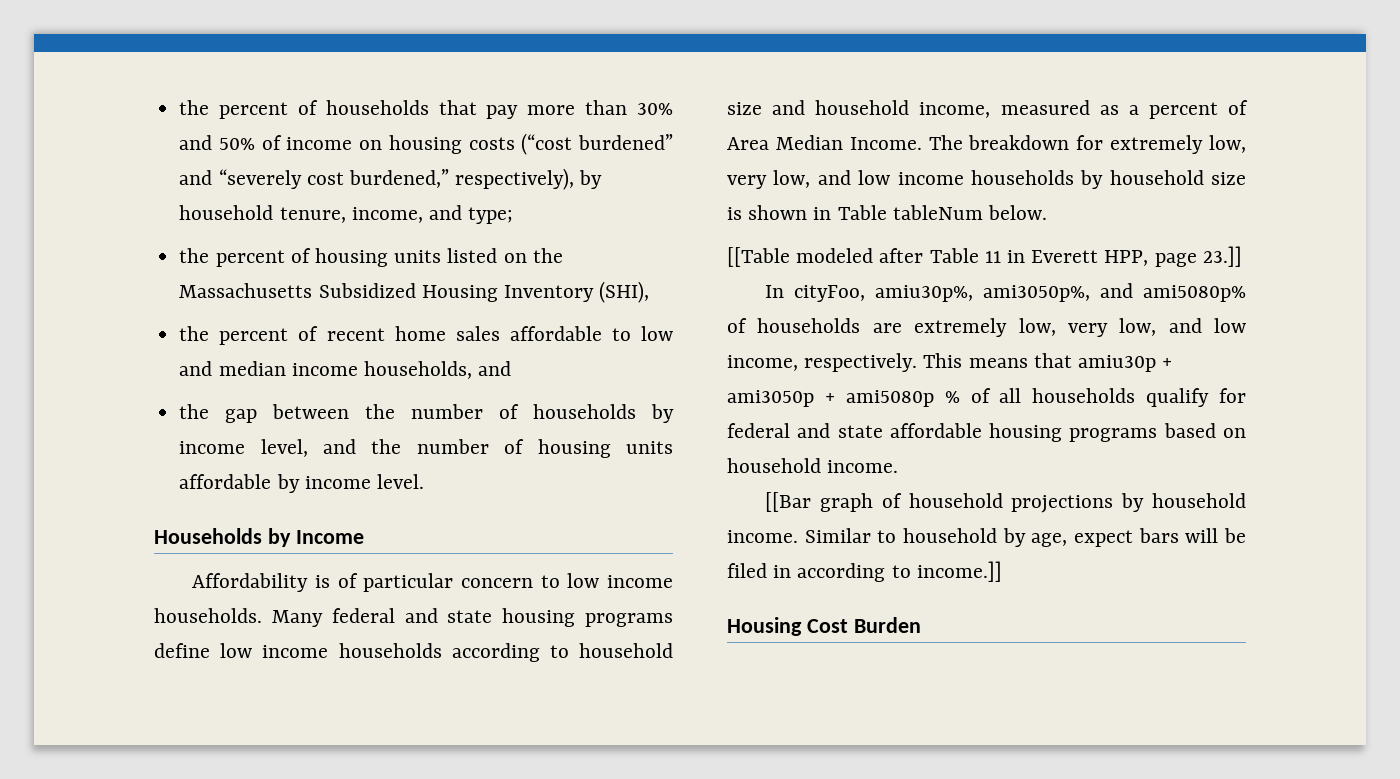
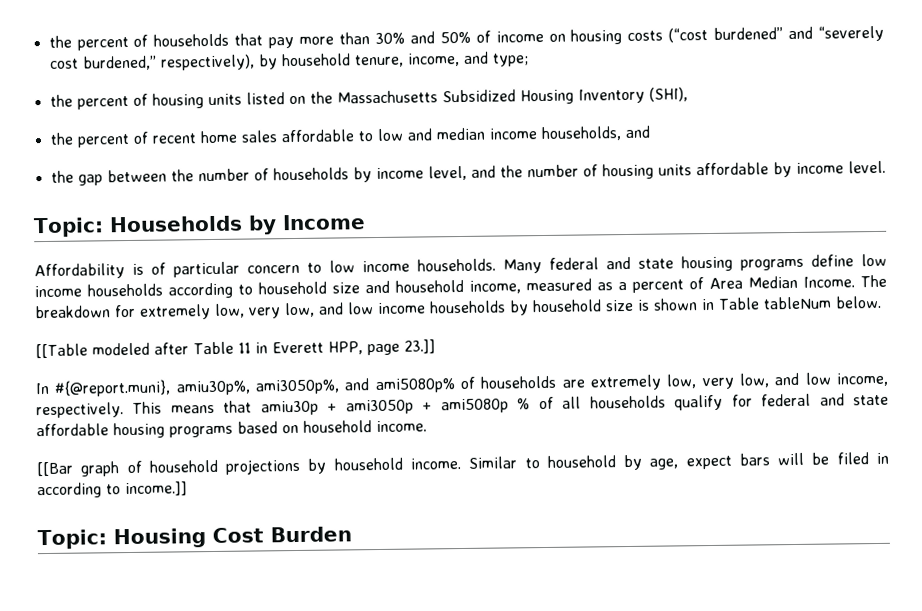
- Households by Income
+ Topic: Households by Income
- In cityFoo, amiu30p%, ami3050p%, and ami5080p% of households are extremely low, very low, and low income, respectively.
+ In #{@report.muni}, amiu30p%, ami3050p%, and ami5080p% of households are extremely low, very low, and low income, respectively.
- Housing Cost Burden
+ Topic: Housing Cost Burden

